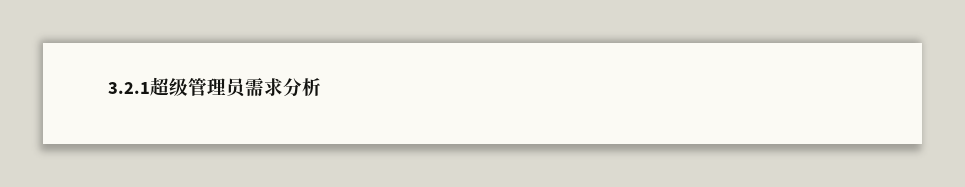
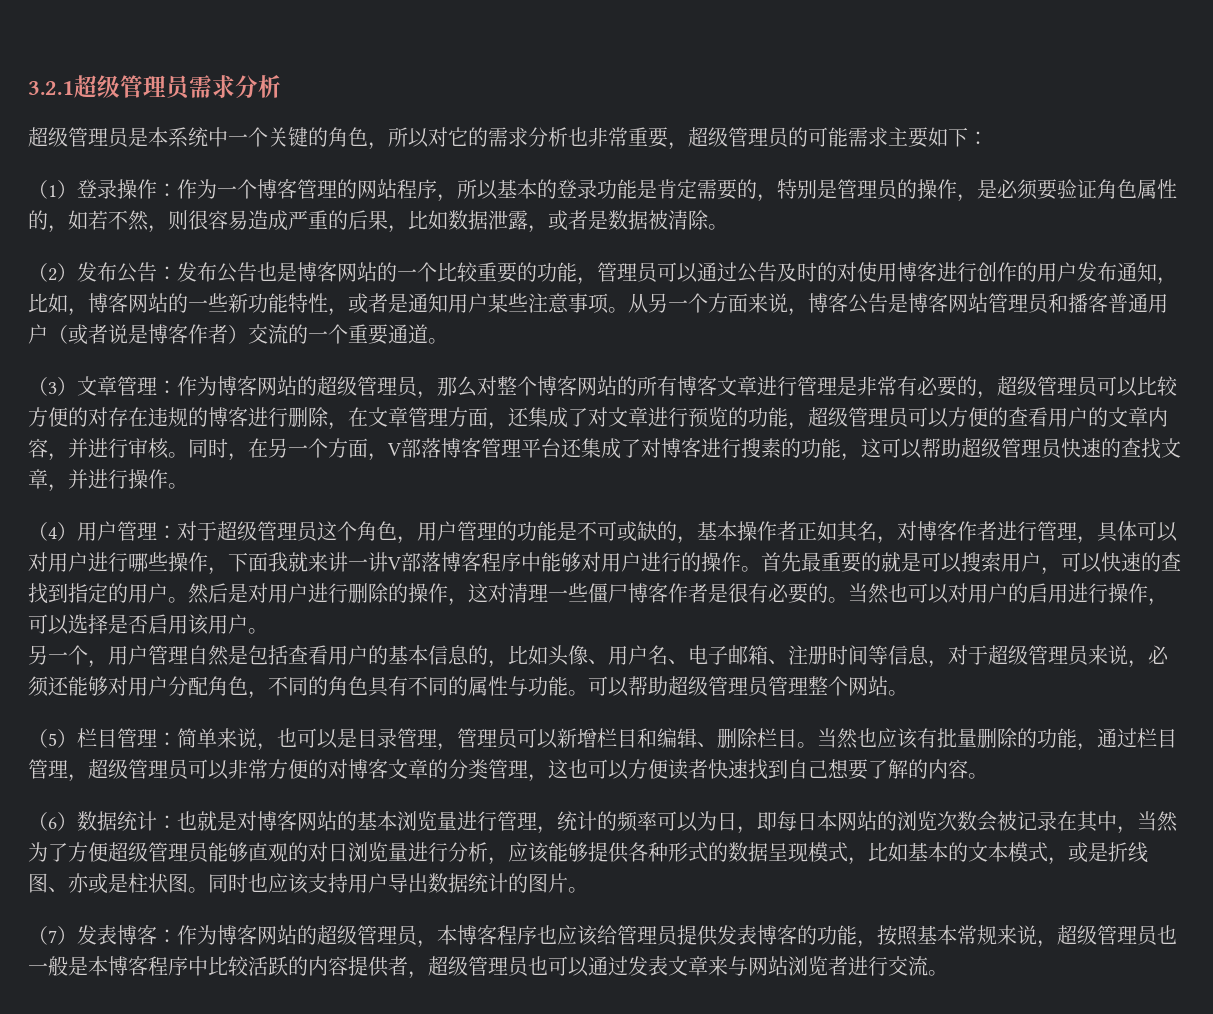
+ 超级管理员是本系统中一个关键的角色，所以对它的需求分析也非常重要，超级管理员的可能需求主要如下：
+ （1）登录操作：作为一个博客管理的网站程序，所以基本的登录功能是肯定需要的，特别是管理员的操作，是必须要验证角色属性的，如若不然，则很容易造成严重的后果，比如数据泄露，或者是数据被清除。
+ （2）发布公告：发布公告也是博客网站的一个比较重要的功能，管理员可以通过公告及时的对使用博客进行创作的用户发布通知，比如，博客网站的一些新功能特性，或者是通知用户某些注意事项。从另一个方面来说，博客公告是博客网站管理员和播客普通用户（或者说是博客作者）交流的一个重要通道。
+ （3）文章管理：作为博客网站的超级管理员，那么对整个博客网站的所有博客文章进行管理是非常有必要的，超级管理员可以比较方便的对存在违规的博客进行删除，在文章管理方面，还集成了对文章进行预览的功能，超级管理员可以方便的查看用户的文章内容，并进行审核。同时，在另一个方面，V部落博客管理平台还集成了对博客进行搜素的功能，这可以帮助超级管理员快速的查找文章，并进行操作。
+ （4）用户管理：对于超级管理员这个角色，用户管理的功能是不可或缺的，基本操作者正如其名，对博客作者进行管理，具体可以对用户进行哪些操作，下面我就来讲一讲V部落博客程序中能够对用户进行的操作。首先最重要的就是可以搜索用户，可以快速的查找到指定的用户。然后是对用户进行删除的操作，这对清理一些僵尸博客作者是很有必要的。当然也可以对用户的启用进行操作，可以选择是否启用该用户。
+ 另一个，用户管理自然是包括查看用户的基本信息的，比如头像、用户名、电子邮箱、注册时间等信息，对于超级管理员来说，必须还能够对用户分配角色，不同的角色具有不同的属性与功能。可以帮助超级管理员管理整个网站。
+ （5）栏目管理：简单来说，也可以是目录管理，管理员可以新增栏目和编辑、删除栏目。当然也应该有批量删除的功能，通过栏目管理，超级管理员可以非常方便的对博客文章的分类管理，这也可以方便读者快速找到自己想要了解的内容。
+ （6）数据统计：也就是对博客网站的基本浏览量进行管理，统计的频率可以为日，即每日本网站的浏览次数会被记录在其中，当然为了方便超级管理员能够直观的对日浏览量进行分析，应该能够提供各种形式的数据呈现模式，比如基本的文本模式，或是折线图、亦或是柱状图。同时也应该支持用户导出数据统计的图片。
+ （7）发表博客：作为博客网站的超级管理员，本博客程序也应该给管理员提供发表博客的功能，按照基本常规来说，超级管理员也一般是本博客程序中比较活跃的内容提供者，超级管理员也可以通过发表文章来与网站浏览者进行交流。

